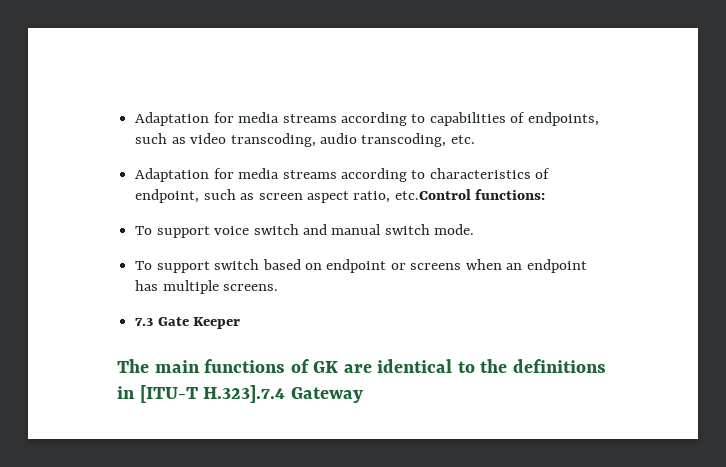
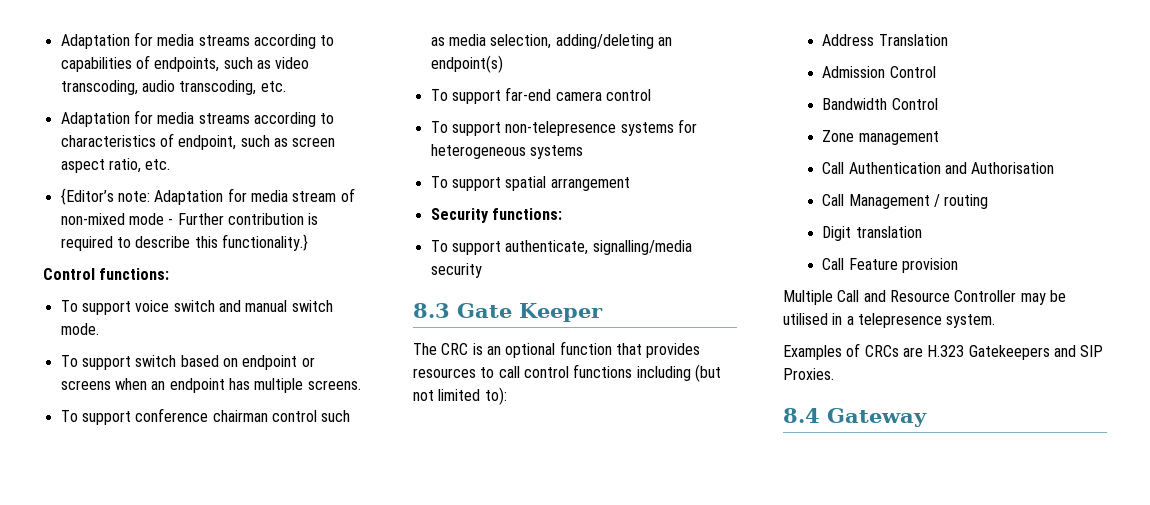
- Adaptation for media streams according to characteristics of endpoint, such as screen aspect ratio, etc.Control functions:
+ Adaptation for media streams according to characteristics of endpoint, such as screen aspect ratio, etc.
+ {Editor’s note: Adaptation for media stream of non-mixed mode - Further contribution is required to describe this functionality.}
+ Control functions:
- 7.3 Gate Keeper
- The main functions of GK are identical to the definitions in [ITU-T H.323].7.4 Gateway
+ To support conference chairman control such as media selection, adding/deleting an endpoint(s)
+ To support far-end camera control
+ To support non-telepresence systems for heterogeneous systems
+ To support spatial arrangement
+ Security functions:
+ To support authenticate, signalling/media security
+ 8.3 Gate Keeper
+ The CRC is an optional function that provides resources to call control functions including (but not limited to):
+ Address Translation
+ Admission Control
+ Bandwidth Control
+ Zone management
+ Call Authentication and Authorisation
+ Call Management / routing
+ Digit translation
+ Call Feature provision
+ Multiple Call and Resource Controller may be utilised in a telepresence system.
+ Examples of CRCs are H.323 Gatekeepers and SIP Proxies.
+ 8.4 Gateway

